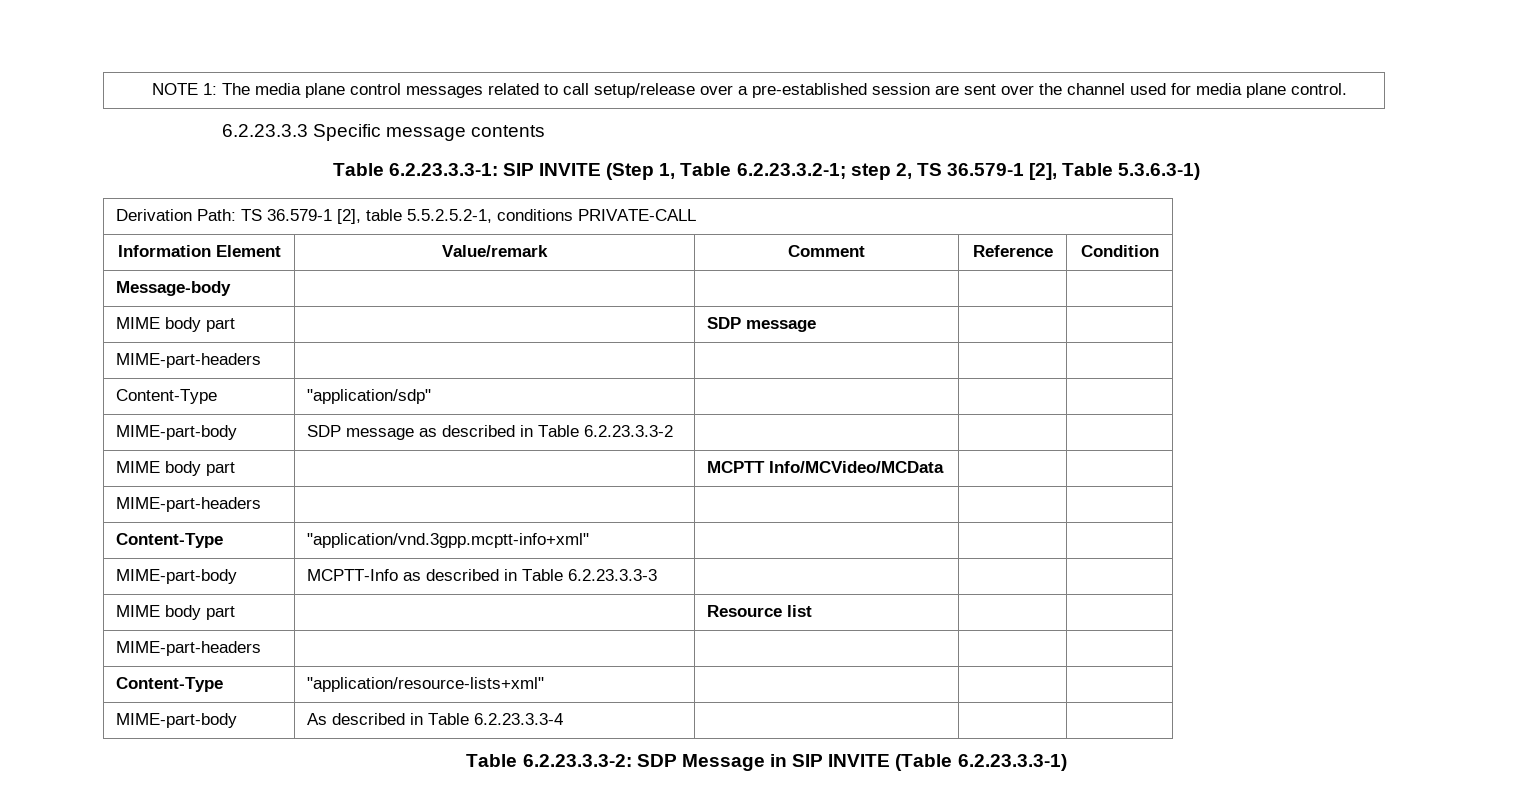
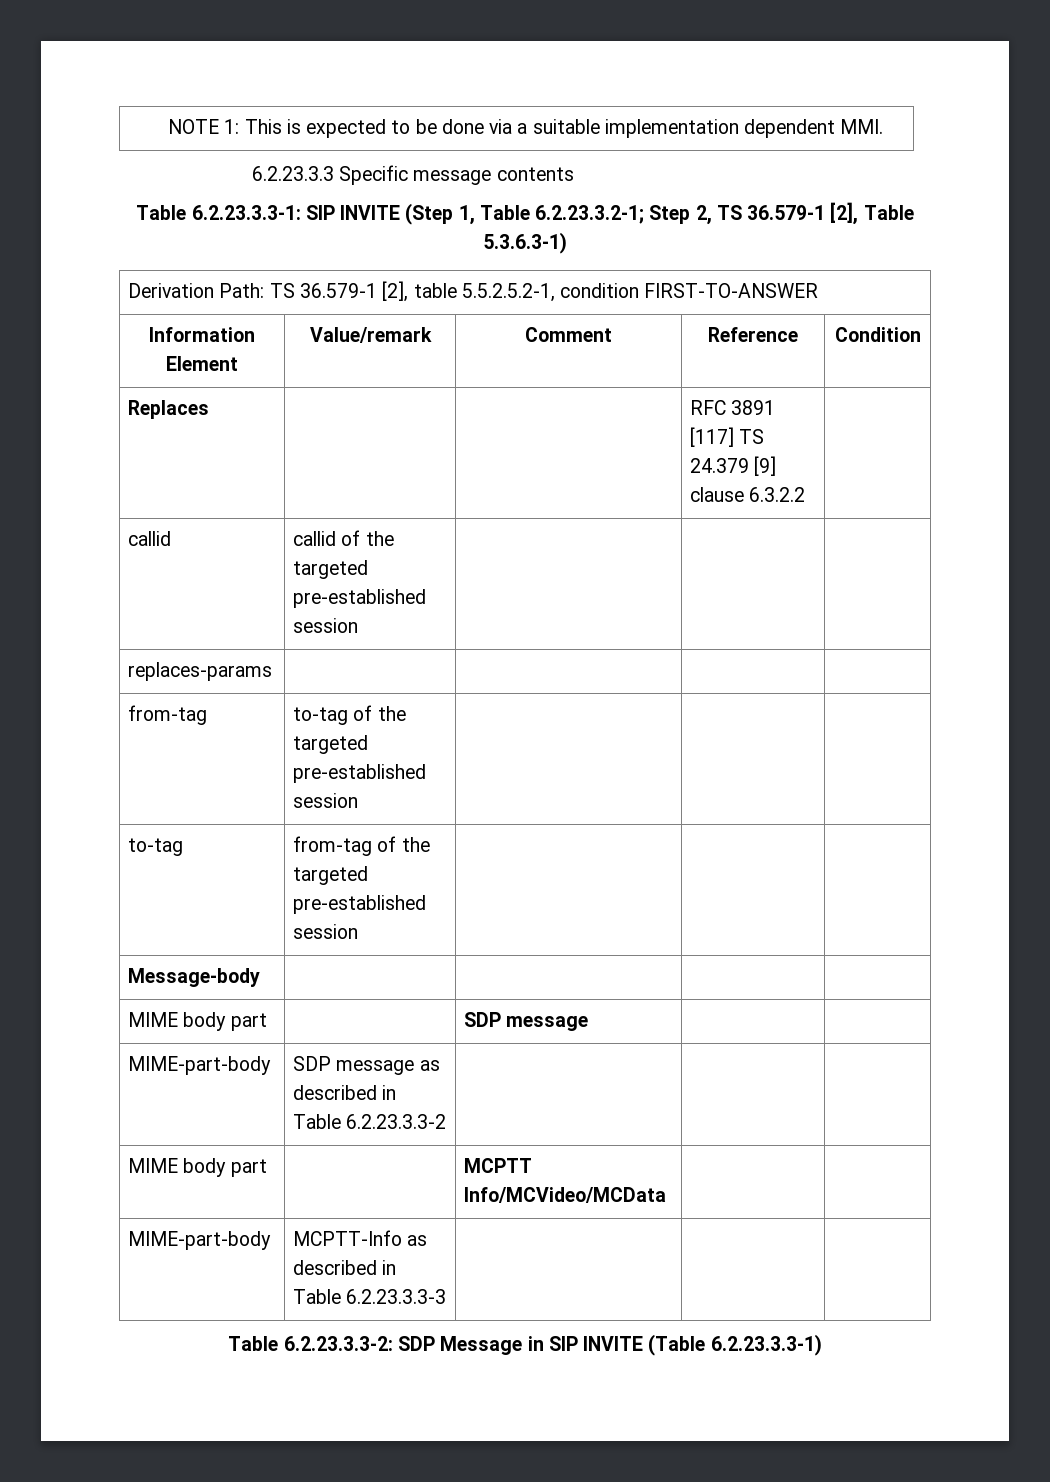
- NOTE 1: The media plane control messages related to call setup/release over a pre-established session are sent over the channel used for media plane control.
+ NOTE 1: This is expected to be done via a suitable implementation dependent MMI.
- Table 6.2.23.3.3-1: SIP INVITE (Step 1, Table 6.2.23.3.2-1; step 2, TS 36.579-1 [2], Table 5.3.6.3-1)
+ Table 6.2.23.3.3-1: SIP INVITE (Step 1, Table 6.2.23.3.2-1; Step 2, TS 36.579-1 [2], Table 5.3.6.3-1)
- Derivation Path: TS 36.579-1 [2], table 5.5.2.5.2-1, conditions PRIVATE-CALL
+ Derivation Path: TS 36.579-1 [2], table 5.5.2.5.2-1, condition FIRST-TO-ANSWER
+ Replaces | | | RFC 3891 [117] TS 24.379 [9] clause 6.3.2.2 |
+ callid | callid of the targeted pre-established session | | |
+ replaces-params | | | |
+ from-tag | to-tag of the targeted pre-established session | | |
+ to-tag | from-tag of the targeted pre-established session | | |
  MIME body part | | SDP message | |
- MIME-part-headers | | | |
- Content-Type | "application/sdp" | | |
  MIME body part | | MCPTT Info/MCVideo/MCData | |
- MIME-part-headers | | | |
- Content-Type | "application/vnd.3gpp.mcptt-info+xml" | | |
- MIME body part | | Resource list | |
- MIME-part-headers | | | |
- Content-Type | "application/resource-lists+xml" | | |
- MIME-part-body | As described in Table 6.2.23.3.3-4 | | |

